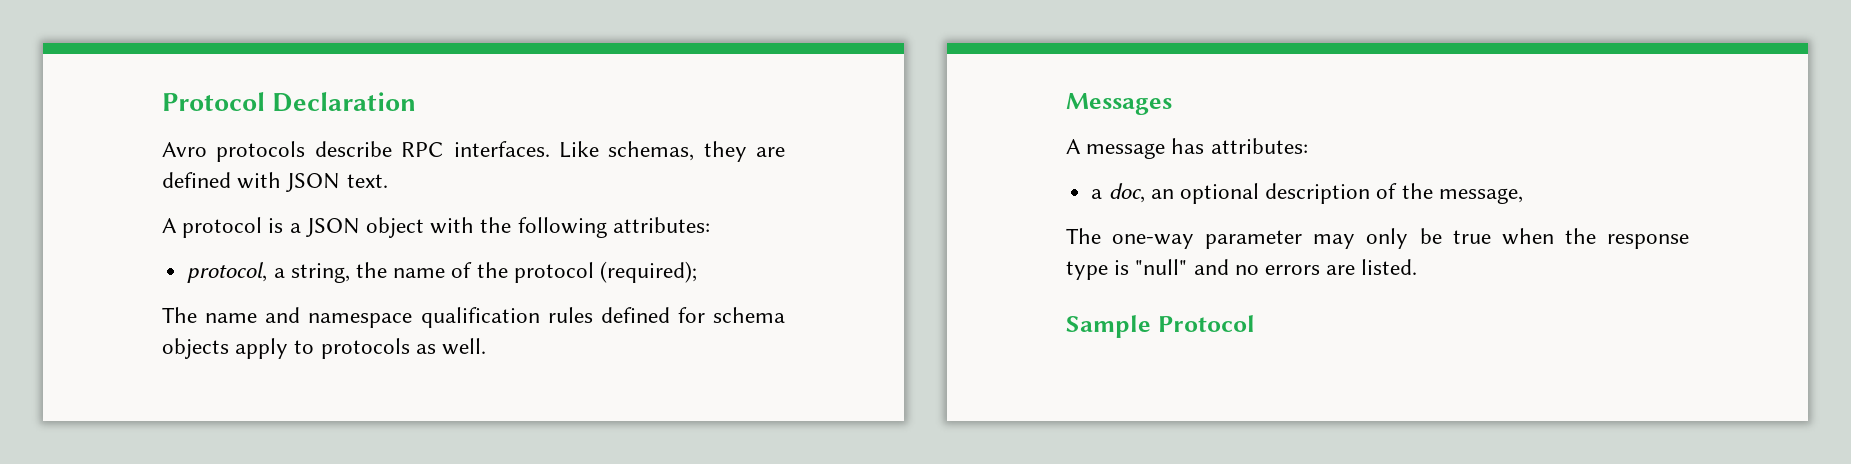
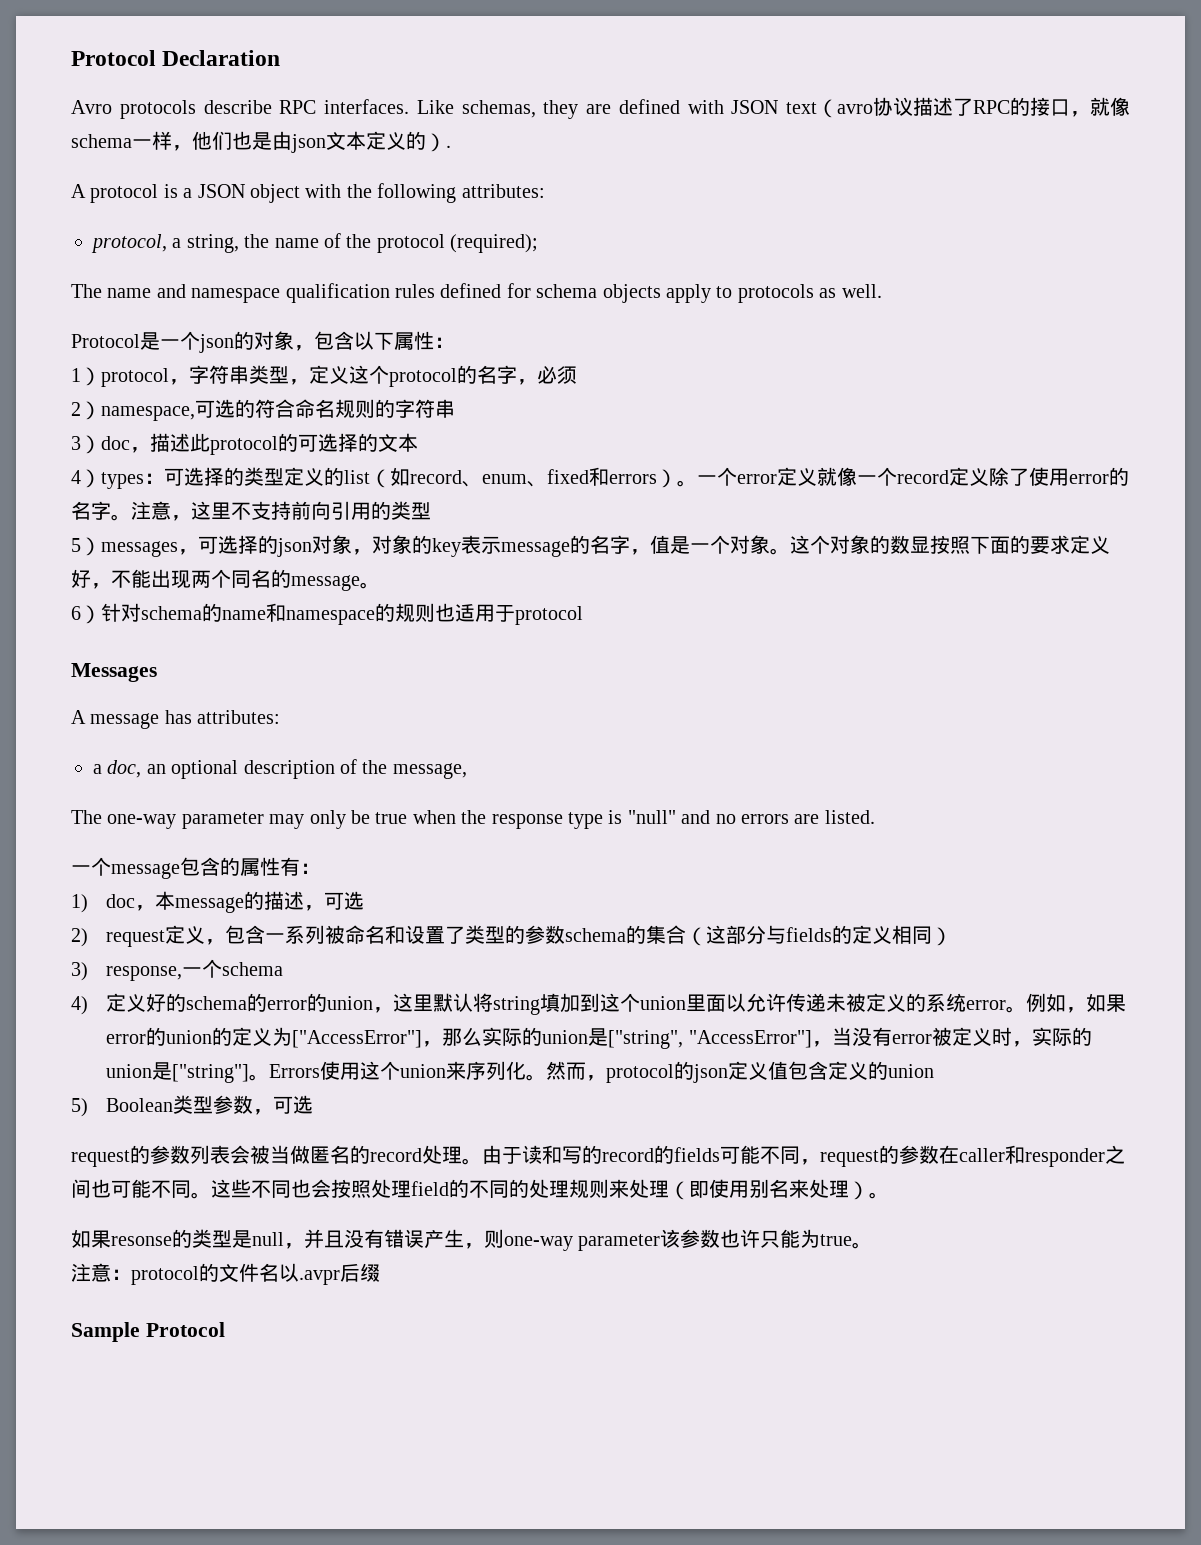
- Like schemas, they are defined with JSON text.
+ Like schemas, they are defined with JSON text（avro协议描述了RPC的接口，就像schema一样，他们也是由json文本定义的）.
+ Protocol是一个json的对象，包含以下属性：
+ 1）protocol，字符串类型，定义这个protocol的名字，必须
+ 2）namespace,可选的符合命名规则的字符串
+ 3）doc，描述此protocol的可选择的文本
+ 4）types：可选择的类型定义的list（如record、enum、fixed和errors）。一个error定义就像一个record定义除了使用error的名字。注意，这里不支持前向引用的类型
+ 5）messages，可选择的json对象，对象的key表示message的名字，值是一个对象。这个对象的数显按照下面的要求定义好，不能出现两个同名的message。
+ 6）针对schema的name和namespace的规则也适用于protocol
+ 一个message包含的属性有：
+ 1) doc，本message的描述，可选
+ 2) request定义，包含一系列被命名和设置了类型的参数schema的集合（这部分与fields的定义相同）
+ 3) response,一个schema
+ 4)定义好的schema的error的union，这里默认将string填加到这个union里面以允许传递未被定义的系统error。例如，如果error的union的定义为["AccessError"]，那么实际的union是["string", "AccessError"]，当没有error被定义时，实际的union是["string"]。Errors使用这个union来序列化。然而，protocol的json定义值包含定义的union
+ 5) Boolean类型参数，可选
+ request的参数列表会被当做匿名的record处理。由于读和写的record的fields可能不同，request的参数在caller和responder之间也可能不同。这些不同也会按照处理field的不同的处理规则来处理（即使用别名来处理）。
+ 如果resonse的类型是null，并且没有错误产生，则one-way parameter该参数也许只能为true。
+ 注意：protocol的文件名以.avpr后缀

